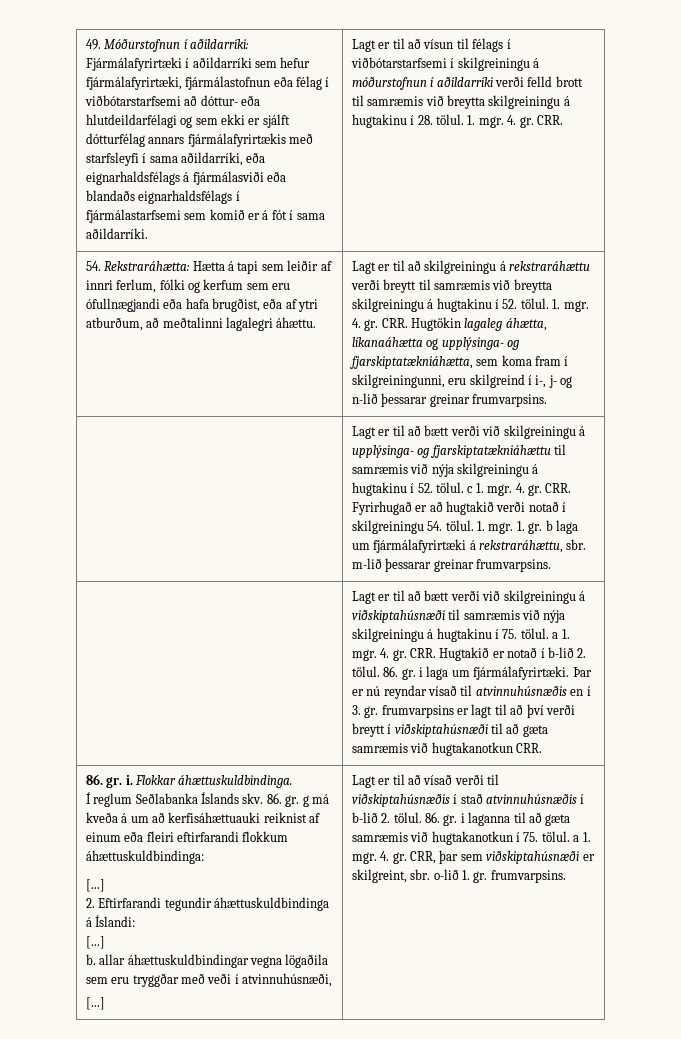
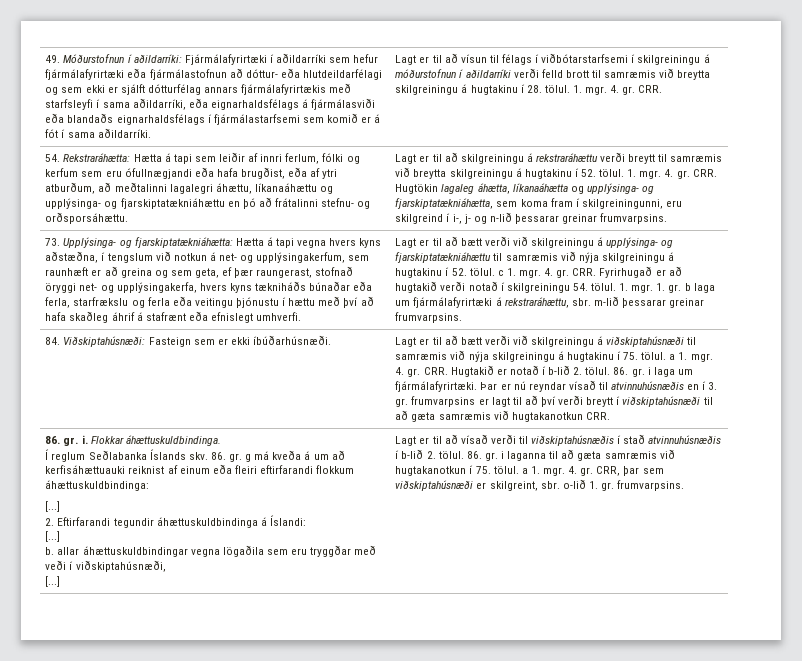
- 49. Móðurstofnun í aðildarríki: Fjármálafyrirtæki í aðildarríki sem hefur fjármálafyrirtæki, fjármálastofnun eða félag í viðbótarstarfsemi að dóttur- eða hlutdeildarfélagi og sem ekki er sjálft dótturfélag annars fjármálafyrirtækis með starfsleyfi í sama aðildarríki, eða eignarhaldsfélags á fjármálasviði eða blandaðs eignarhaldsfélags í fjármálastarfsemi sem komið er á fót í sama aðildarríki.
+ 49. Móðurstofnun í aðildarríki: Fjármálafyrirtæki í aðildarríki sem hefur fjármálafyrirtæki eða fjármálastofnun að dóttur- eða hlutdeildarfélagi og sem ekki er sjálft dótturfélag annars fjármálafyrirtækis með starfsleyfi í sama aðildarríki, eða eignarhaldsfélags á fjármálasviði eða blandaðs eignarhaldsfélags í fjármálastarfsemi sem komið er á fót í sama aðildarríki.
- 54. Rekstraráhætta: Hætta á tapi sem leiðir af innri ferlum, fólki og kerfum sem eru ófullnægjandi eða hafa brugðist, eða af ytri atburðum, að meðtalinni lagalegri áhættu.
+ 54. Rekstraráhætta: Hætta á tapi sem leiðir af innri ferlum, fólki og kerfum sem eru ófullnægjandi eða hafa brugðist, eða af ytri atburðum, að meðtalinni lagalegri áhættu, líkanaáhættu og upplýsinga- og fjarskiptatækniáhættu en þó að frátalinni stefnu- og orðsporsáhættu.
+ 73. Upplýsinga- og fjarskiptatækniáhætta: Hætta á tapi vegna hvers kyns aðstæðna, í tengslum við notkun á net- og upplýsingakerfum, sem raunhæft er að greina og sem geta, ef þær raungerast, stofnað öryggi net- og upplýsingakerfa, hvers kyns tækniháðs búnaðar eða ferla, starfrækslu og ferla eða veitingu þjónustu í hættu með því að hafa skaðleg áhrif á stafrænt eða efnislegt umhverfi.
+ 84. Viðskiptahúsnæði: Fasteign sem er ekki íbúðarhúsnæði.
- b. allar áhættuskuldbindingar vegna lögaðila sem eru tryggðar með veði í atvinnuhúsnæði,
+ b. allar áhættuskuldbindingar vegna lögaðila sem eru tryggðar með veði í viðskiptahúsnæði,

